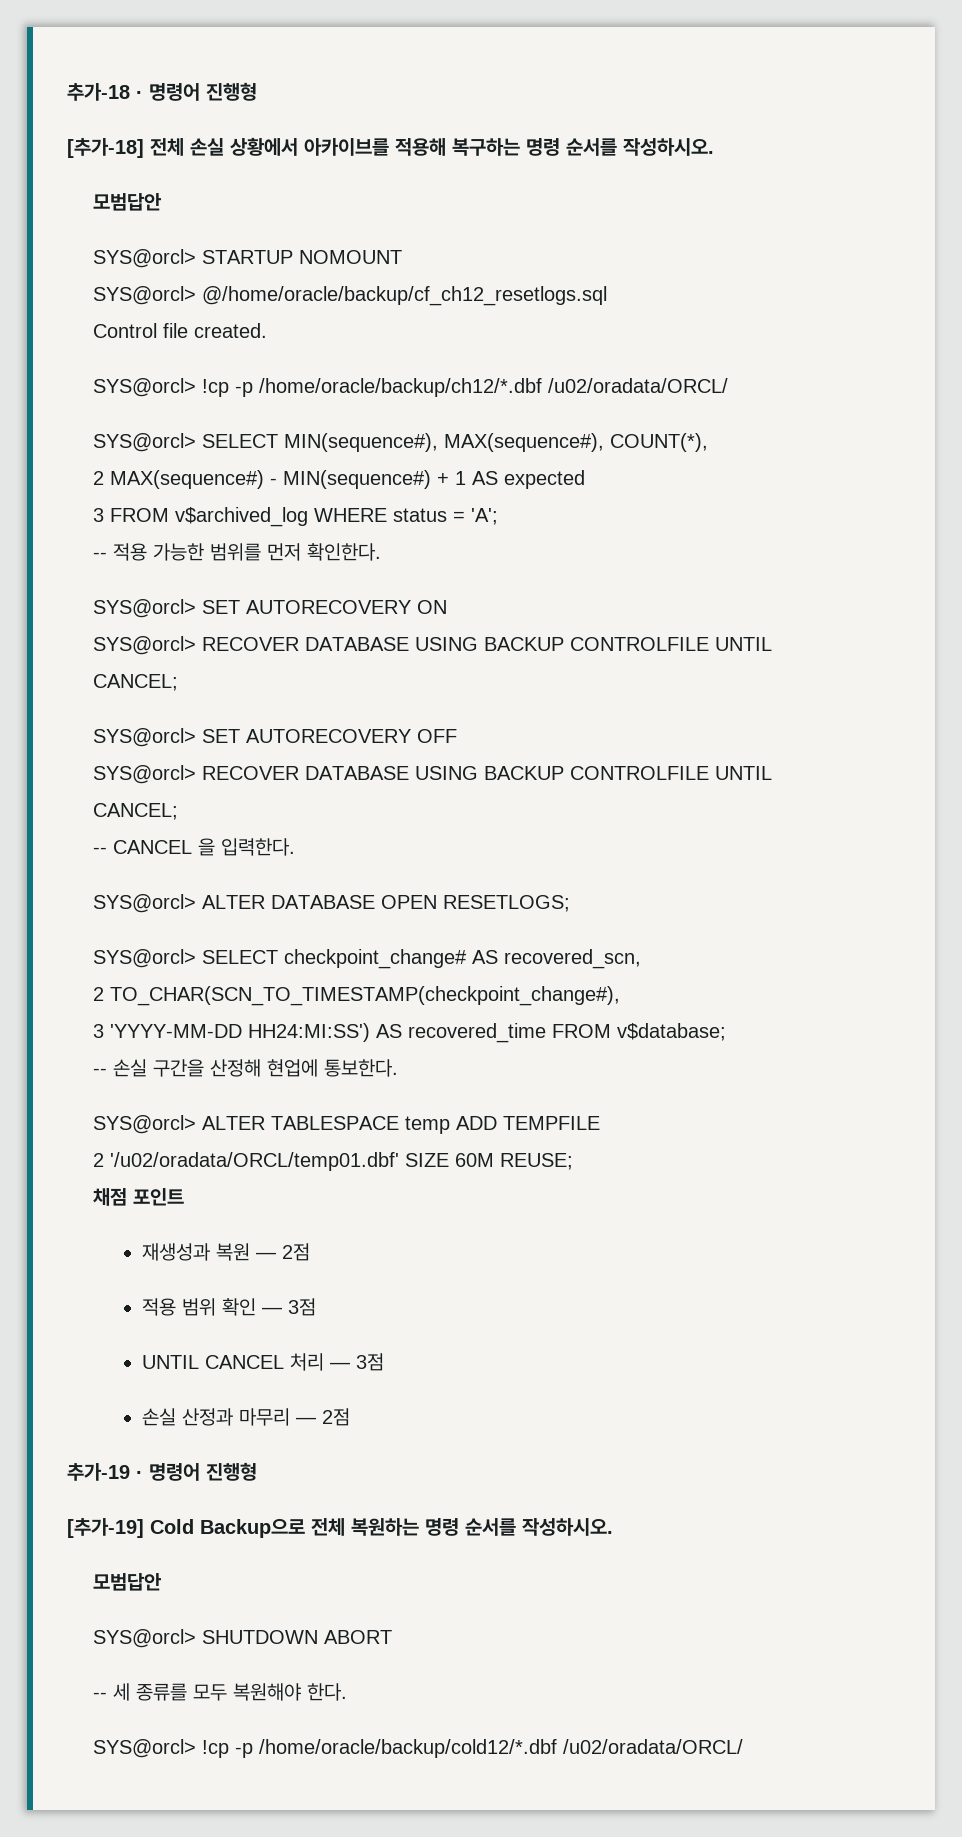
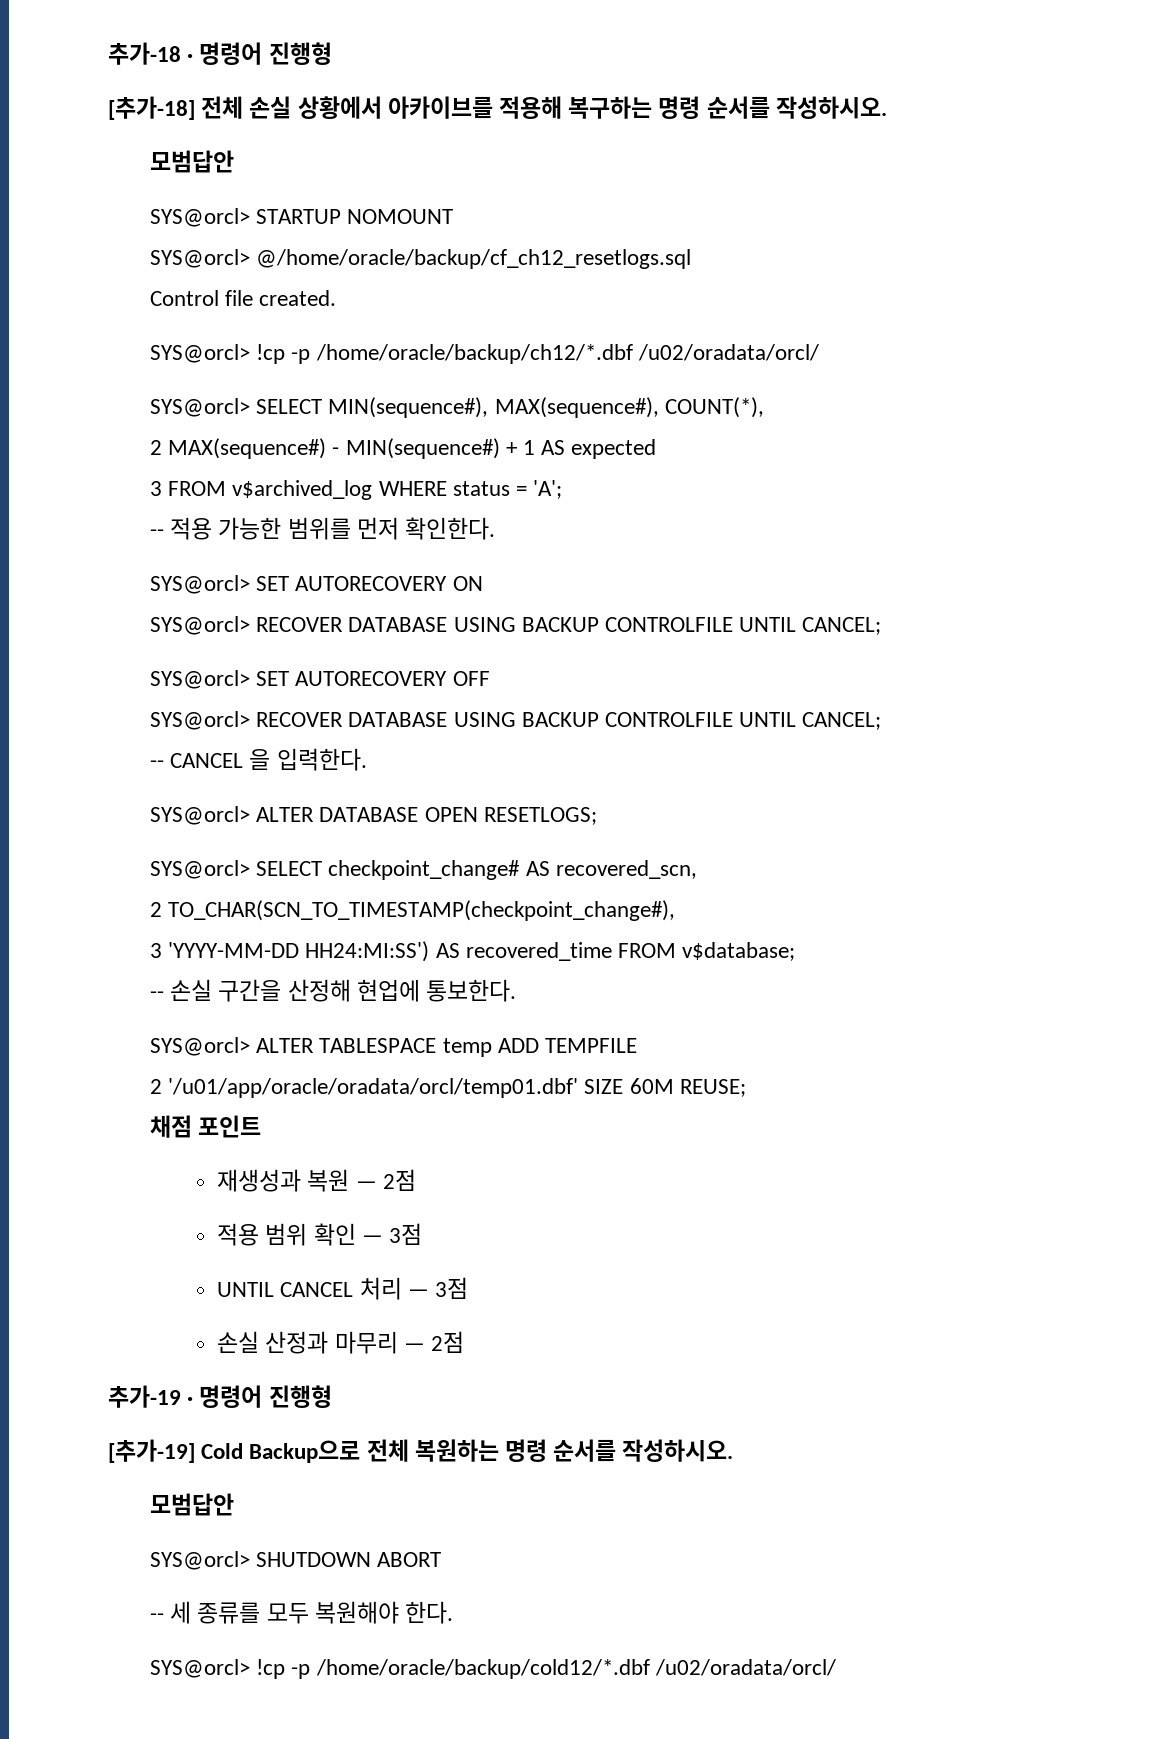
- SYS@orcl> !cp -p /home/oracle/backup/ch12/*.dbf /u02/oradata/ORCL/
+ SYS@orcl> !cp -p /home/oracle/backup/ch12/*.dbf /u02/oradata/orcl/
- 2 '/u02/oradata/ORCL/temp01.dbf' SIZE 60M REUSE;
+ 2 '/u01/app/oracle/oradata/orcl/temp01.dbf' SIZE 60M REUSE;
- SYS@orcl> !cp -p /home/oracle/backup/cold12/*.dbf /u02/oradata/ORCL/
+ SYS@orcl> !cp -p /home/oracle/backup/cold12/*.dbf /u02/oradata/orcl/

